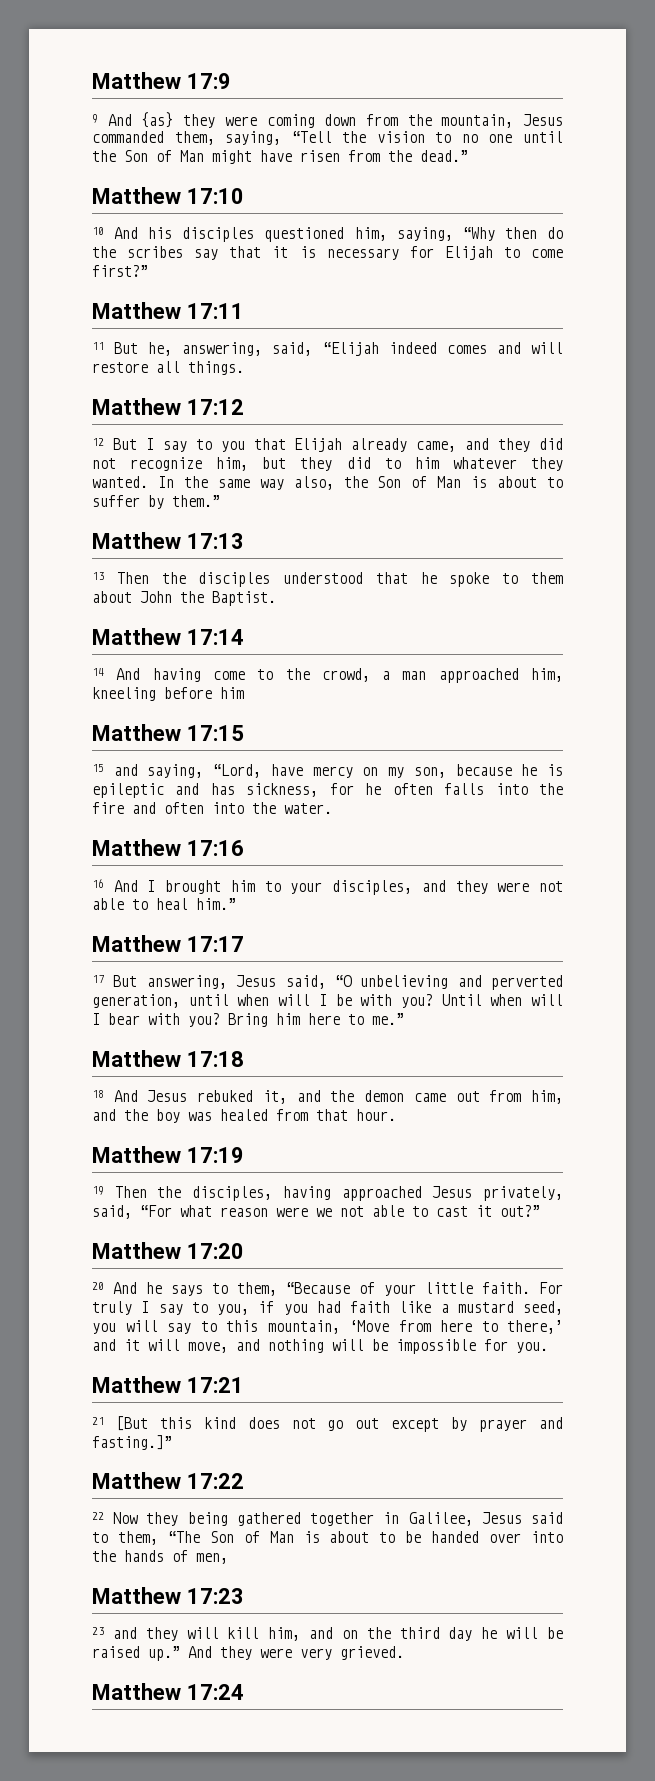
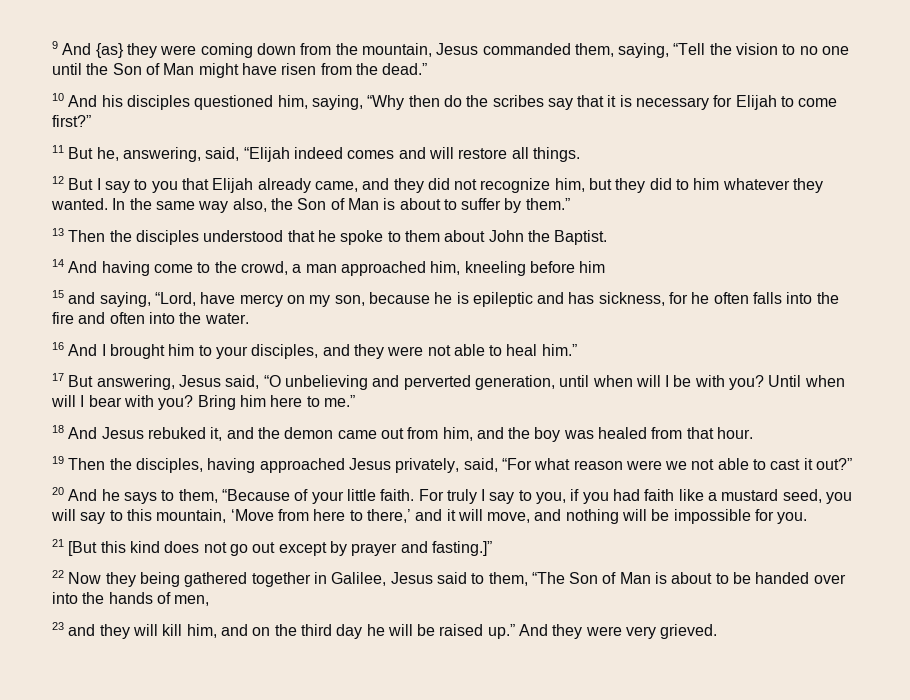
- Matthew 17:9
- Matthew 17:10
- Matthew 17:11
- Matthew 17:12
- Matthew 17:13
- Matthew 17:14
- Matthew 17:15
- Matthew 17:16
- Matthew 17:17
- Matthew 17:18
- Matthew 17:19
- Matthew 17:20
- Matthew 17:21
- Matthew 17:22
- Matthew 17:23
- Matthew 17:24

